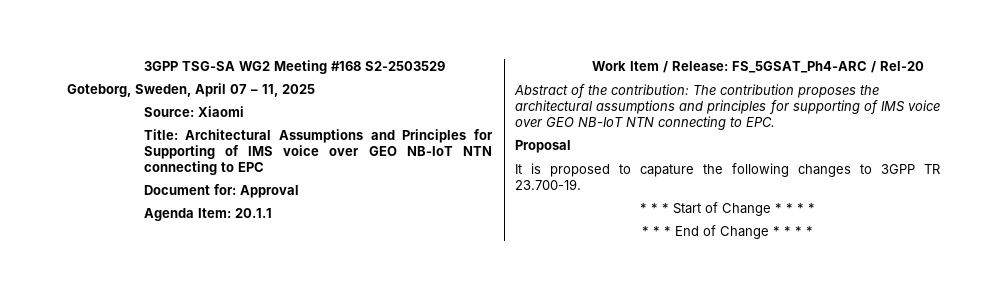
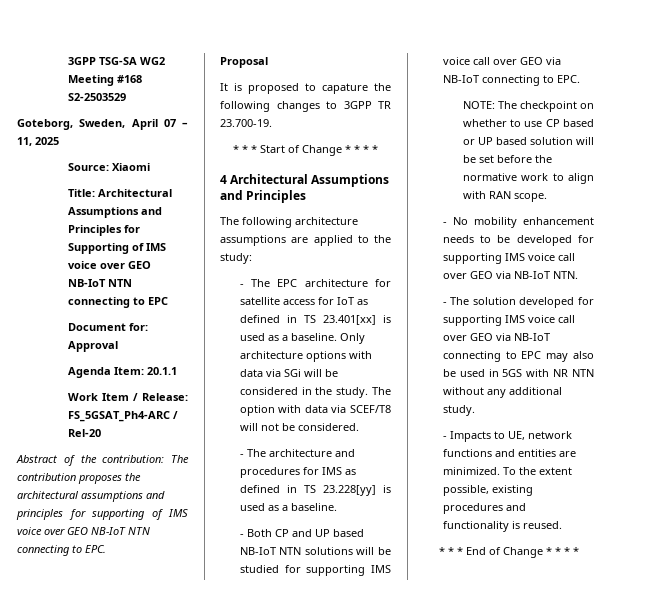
+ 4 Architectural Assumptions and Principles
+ The following architecture assumptions are applied to the study:
+ - The EPC architecture for satellite access for IoT as defined in TS 23.401[xx] is used as a baseline. Only architecture options with data via SGi will be considered in the study. The option with data via SCEF/T8 will not be considered.
+ - The architecture and procedures for IMS as defined in TS 23.228[yy] is used as a baseline.
+ - Both CP and UP based NB-IoT NTN solutions will be studied for supporting IMS voice call over GEO via NB-IoT connecting to EPC.
+ NOTE: The checkpoint on whether to use CP based or UP based solution will be set before the normative work to align with RAN scope.
+ - No mobility enhancement needs to be developed for supporting IMS voice call over GEO via NB-IoT NTN.
+ - The solution developed for supporting IMS voice call over GEO via NB-IoT connecting to EPC may also be used in 5GS with NR NTN without any additional study.
+ - Impacts to UE, network functions and entities are minimized. To the extent possible, existing procedures and functionality is reused.

